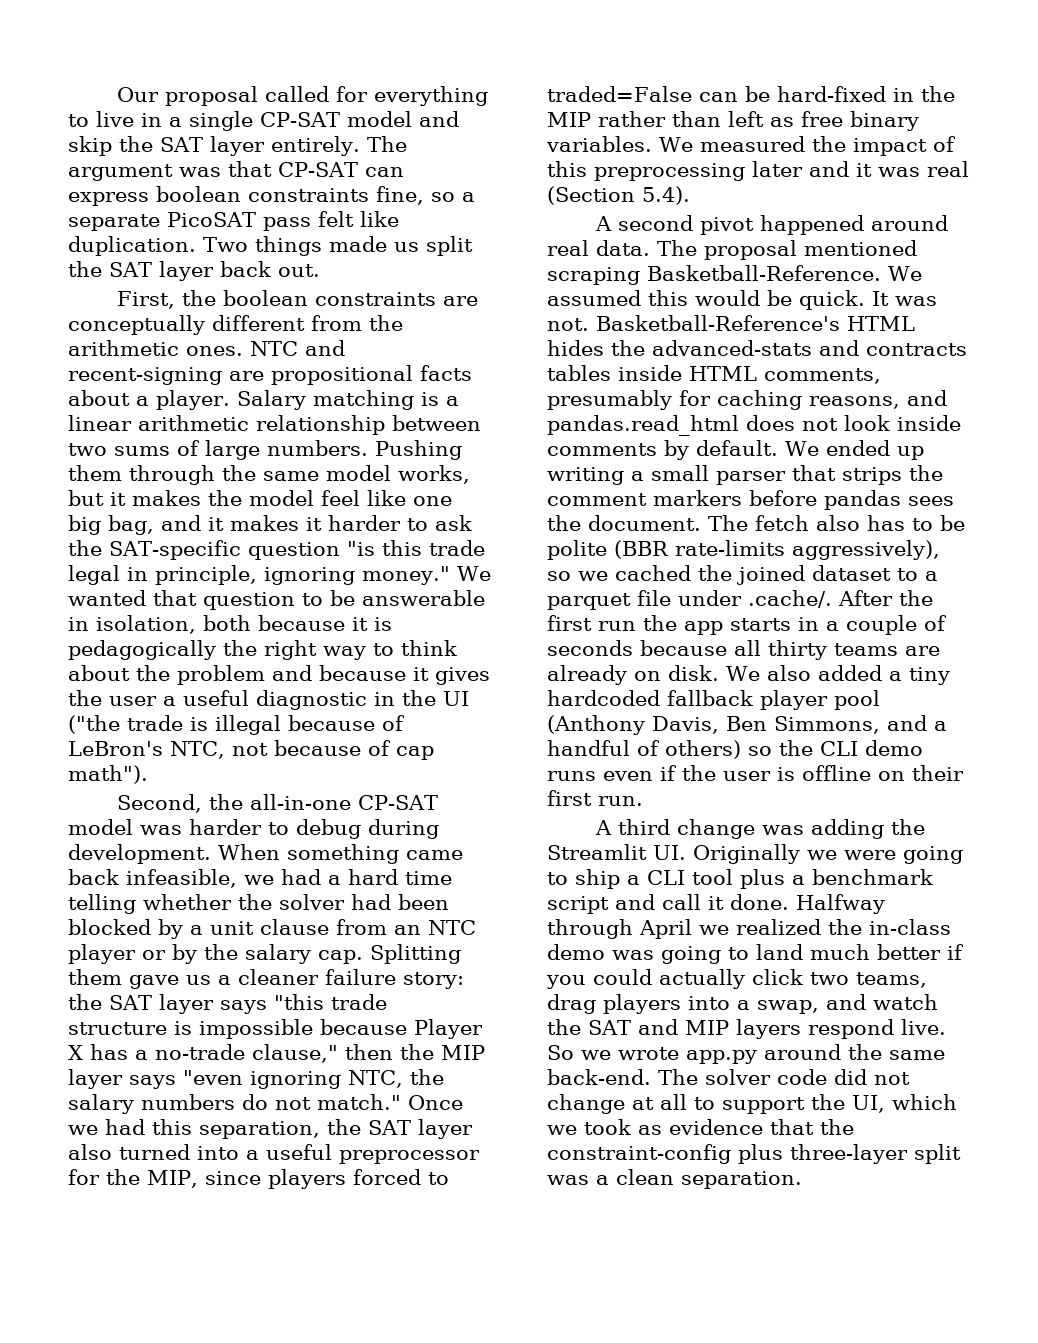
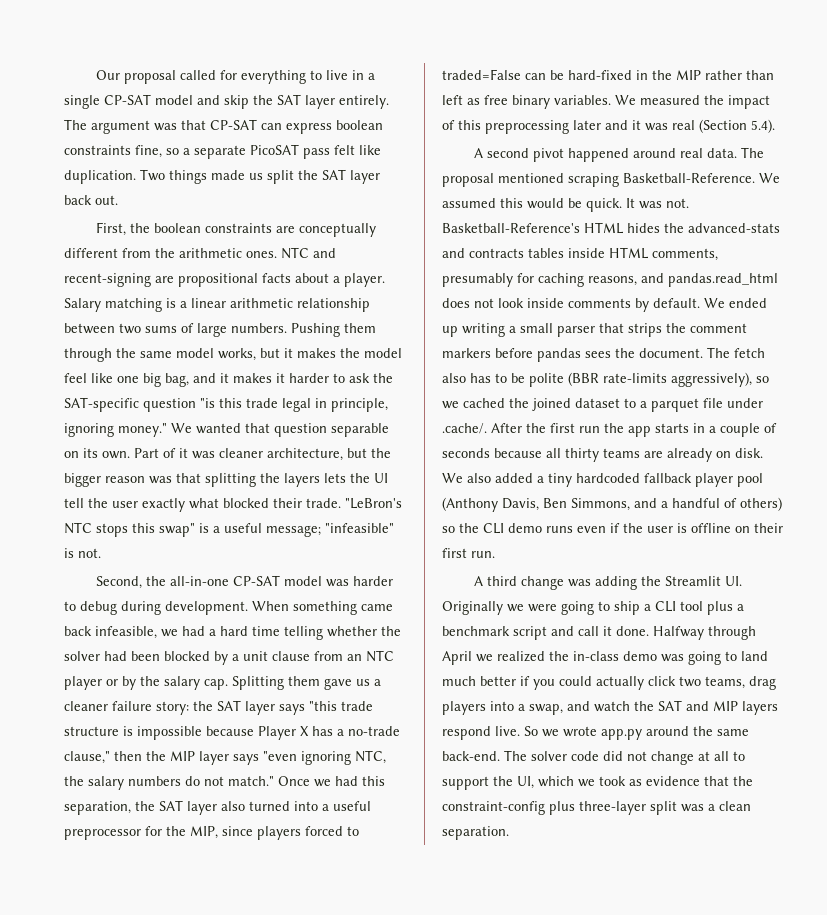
- We wanted that question to be answerable in isolation, both because it is pedagogically the right way to think about the problem and because it gives the user a useful diagnostic in the UI ("the trade is illegal because of LeBron's NTC, not because of cap math").
+ We wanted that question separable on its own. Part of it was cleaner architecture, but the bigger reason was that splitting the layers lets the UI tell the user exactly what blocked their trade. "LeBron's NTC stops this swap" is a useful message; "infeasible" is not.

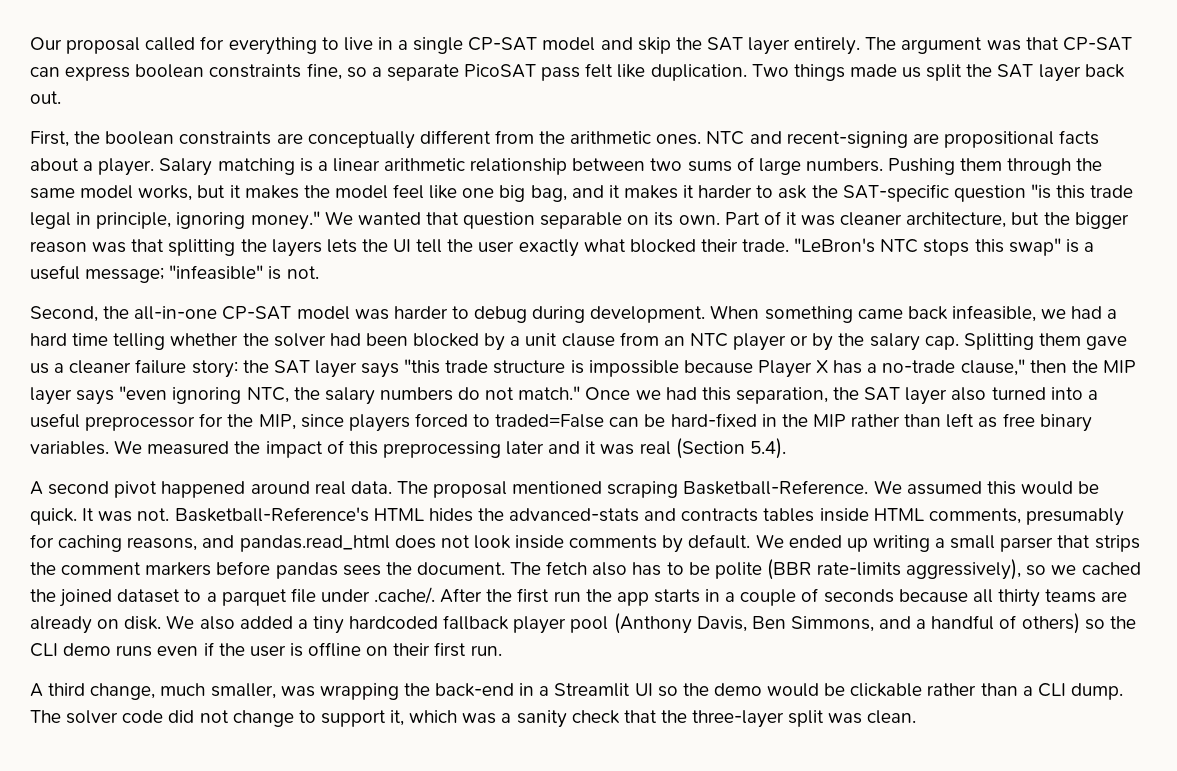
- A third change was adding the Streamlit UI. Originally we were going to ship a CLI tool plus a benchmark script and call it done. Halfway through April we realized the in-class demo was going to land much better if you could actually click two teams, drag players into a swap, and watch the SAT and MIP layers respond live. So we wrote app.py around the same back-end.
+ A third change, much smaller, was wrapping the back-end in a Streamlit UI so the demo would be clickable rather than a CLI dump.
- The solver code did not change at all to support the UI, which we took as evidence that the constraint-config plus three-layer split was a clean separation.
+ The solver code did not change to support it, which was a sanity check that the three-layer split was clean.

